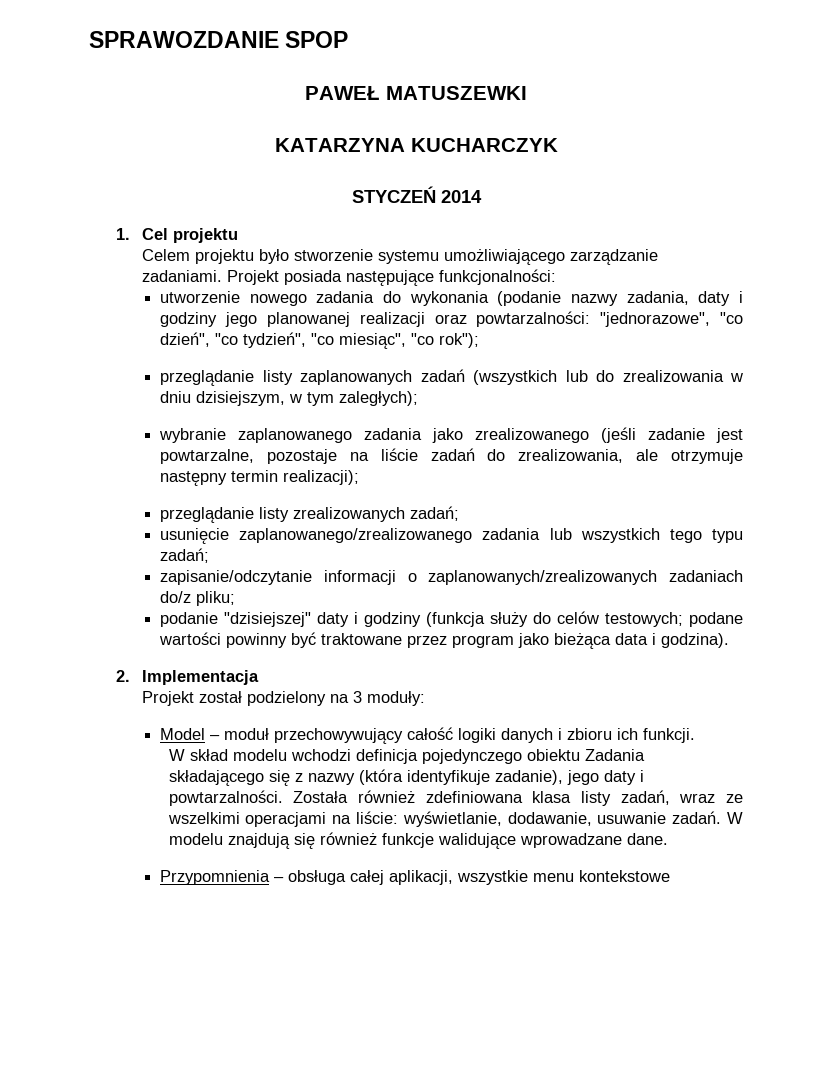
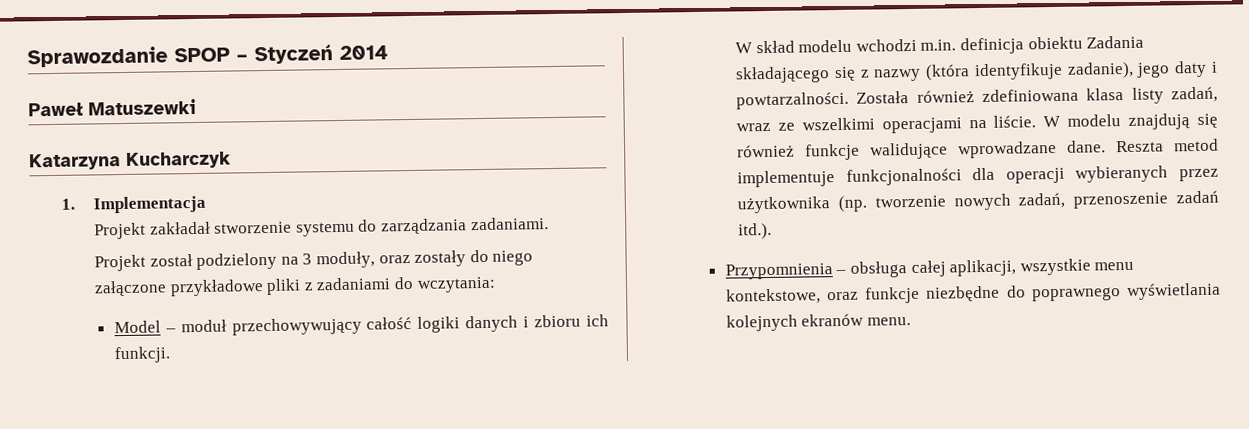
- SPRAWOZDANIE SPOP
- PAWEŁ MATUSZEWKI
- KATARZYNA KUCHARCZYK
- STYCZEŃ 2014
- 1. Cel projektu
- Celem projektu było stworzenie systemu umożliwiającego zarządzanie zadaniami. Projekt posiada następujące funkcjonalności:
- utworzenie nowego zadania do wykonania (podanie nazwy zadania, daty i godziny jego planowanej realizacji oraz powtarzalności: "jednorazowe", "co dzień", "co tydzień", "co miesiąc", "co rok");
- przeglądanie listy zaplanowanych zadań (wszystkich lub do zrealizowania w dniu dzisiejszym, w tym zaległych);
- wybranie zaplanowanego zadania jako zrealizowanego (jeśli zadanie jest powtarzalne, pozostaje na liście zadań do zrealizowania, ale otrzymuje następny termin realizacji);
- przeglądanie listy zrealizowanych zadań;
- usunięcie zaplanowanego/zrealizowanego zadania lub wszystkich tego typu zadań;
- zapisanie/odczytanie informacji o zaplanowanych/zrealizowanych zadaniach do/z pliku;
- podanie "dzisiejszej" daty i godziny (funkcja służy do celów testowych; podane wartości powinny być traktowane przez program jako bieżąca data i godzina).
- 2. Implementacja
+ Sprawozdanie SPOP – Styczeń 2014
+ Paweł Matuszewki
+ Katarzyna Kucharczyk
+ 1. Implementacja
+ Projekt zakładał stworzenie systemu do zarządzania zadaniami.
- Projekt został podzielony na 3 moduły:
+ Projekt został podzielony na 3 moduły, oraz zostały do niego załączone przykładowe pliki z zadaniami do wczytania:
- W skład modelu wchodzi definicja pojedynczego obiektu Zadania składającego się z nazwy (która identyfikuje zadanie), jego daty i powtarzalności.
+ W skład modelu wchodzi m.in. definicja obiektu Zadania składającego się z nazwy (która identyfikuje zadanie), jego daty i powtarzalności.
- Została również zdefiniowana klasa listy zadań, wraz ze wszelkimi operacjami na liście: wyświetlanie, dodawanie, usuwanie zadań.
+ Została również zdefiniowana klasa listy zadań, wraz ze wszelkimi operacjami na liście.
+ Reszta metod implementuje funkcjonalności dla operacji wybieranych przez użytkownika (np. tworzenie nowych zadań, przenoszenie zadań itd.).
- Przypomnienia – obsługa całej aplikacji, wszystkie menu kontekstowe
+ Przypomnienia – obsługa całej aplikacji, wszystkie menu kontekstowe, oraz funkcje niezbędne do poprawnego wyświetlania kolejnych ekranów menu.

